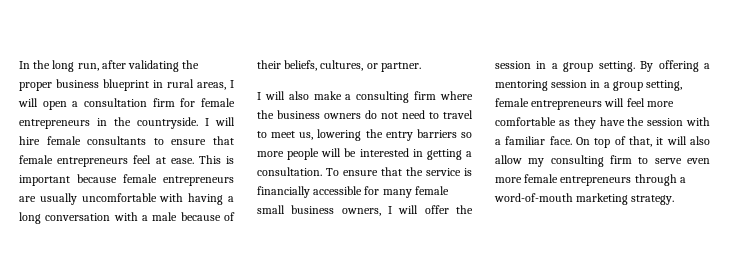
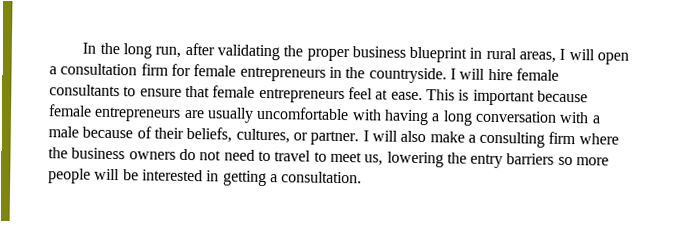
- This is important because female entrepreneurs are usually uncomfortable with having a long conversation with a male because of their beliefs, cultures, or partner.
- I will also make a consulting firm where the business owners do not need to travel to meet us, lowering the entry barriers so more people will be interested in getting a consultation. To ensure that the service is financially accessible for many female small business owners, I will offer the session in a group setting. By offering a mentoring session in a group setting, female entrepreneurs will feel more comfortable as they have the session with a familiar face. On top of that, it will also allow my consulting firm to serve even more female entrepreneurs through a word-of-mouth marketing strategy.
+ This is important because female entrepreneurs are usually uncomfortable with having a long conversation with a male because of their beliefs, cultures, or partner. I will also make a consulting firm where the business owners do not need to travel to meet us, lowering the entry barriers so more people will be interested in getting a consultation.

